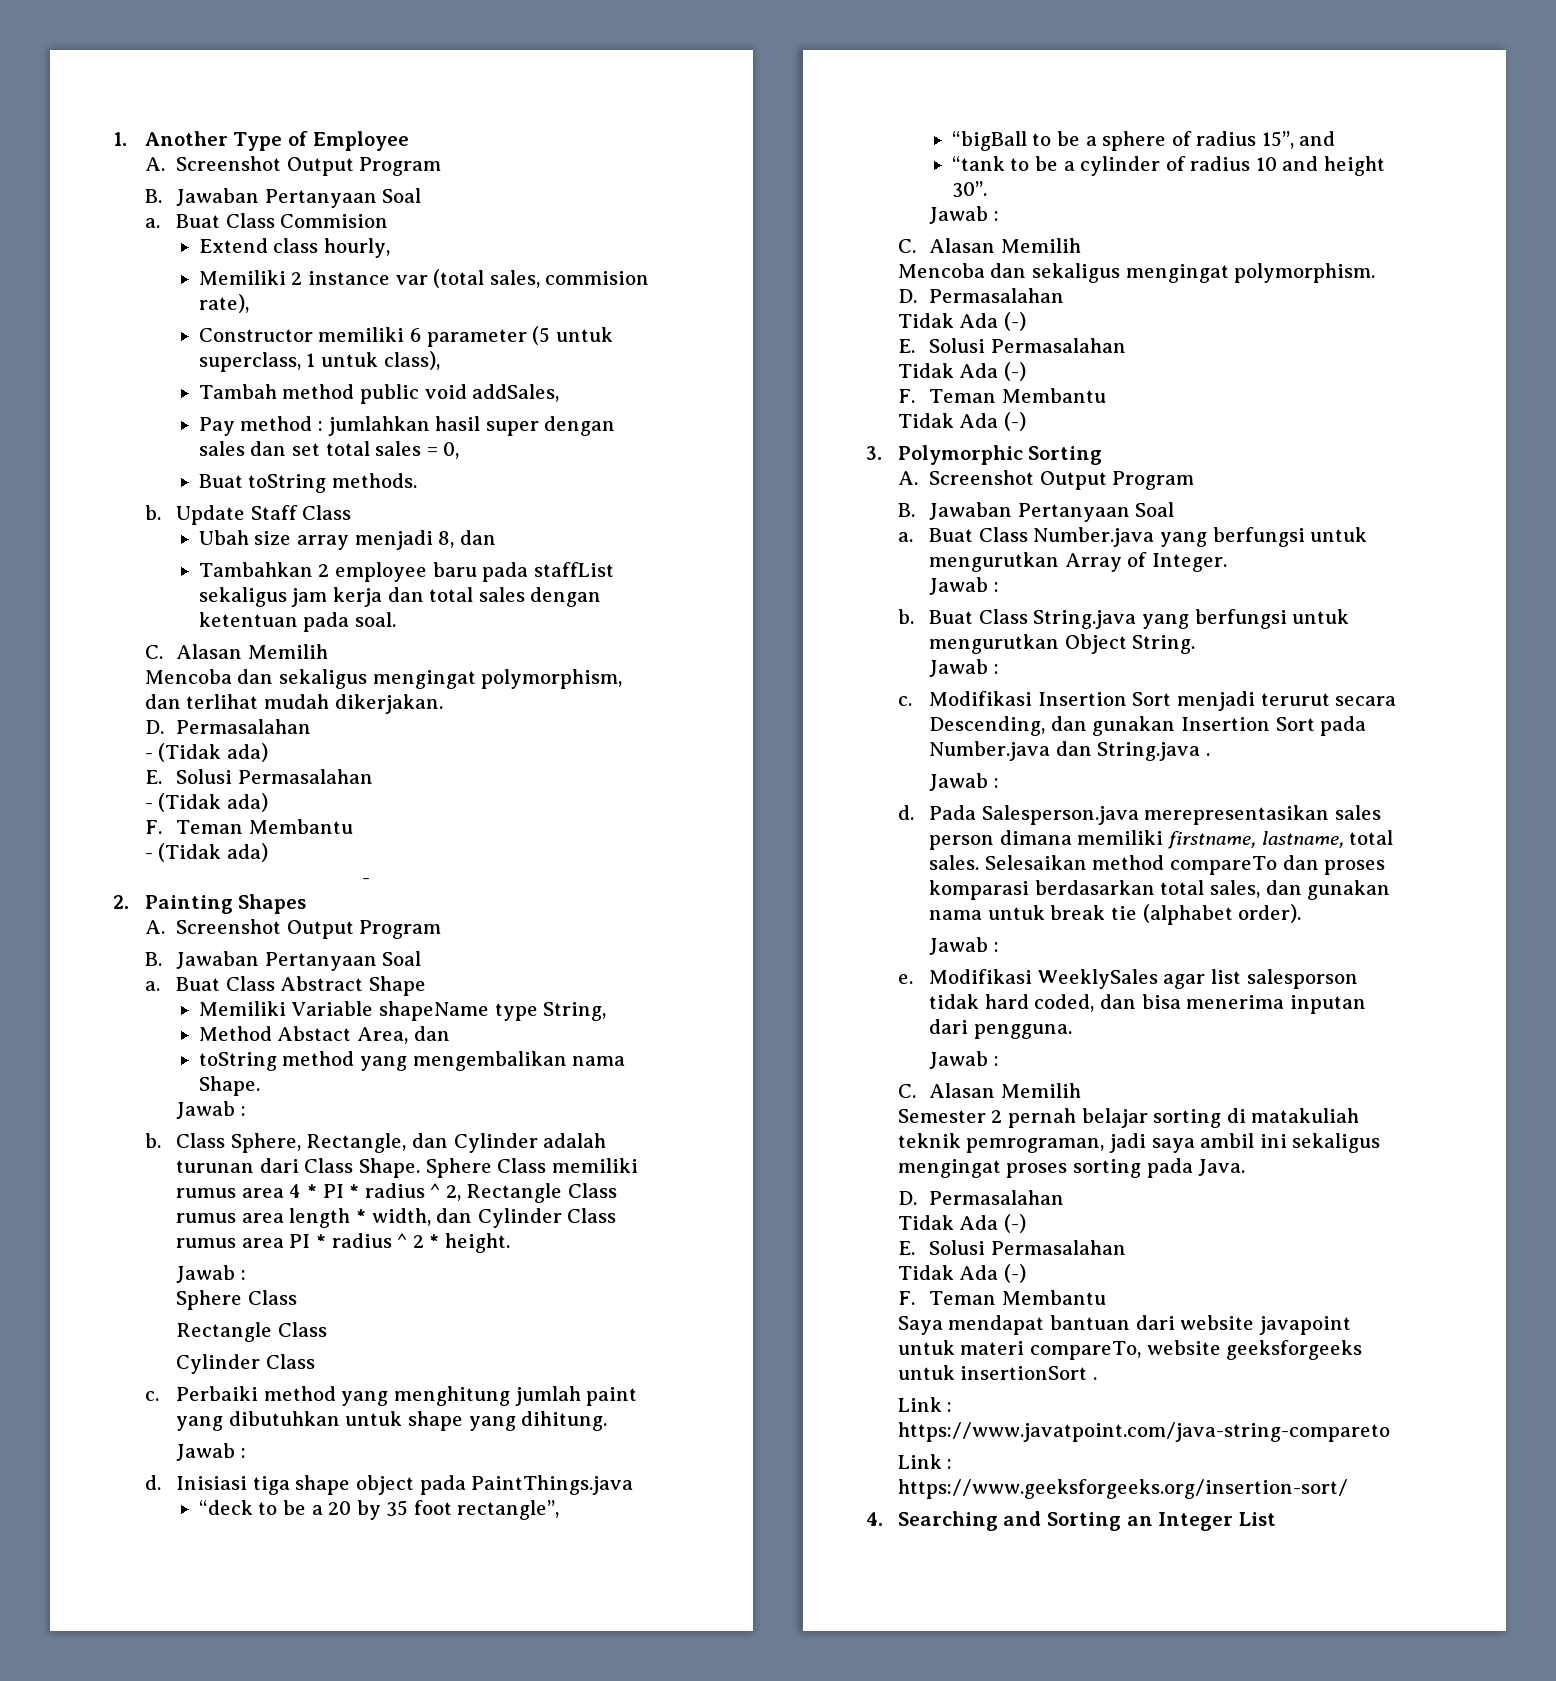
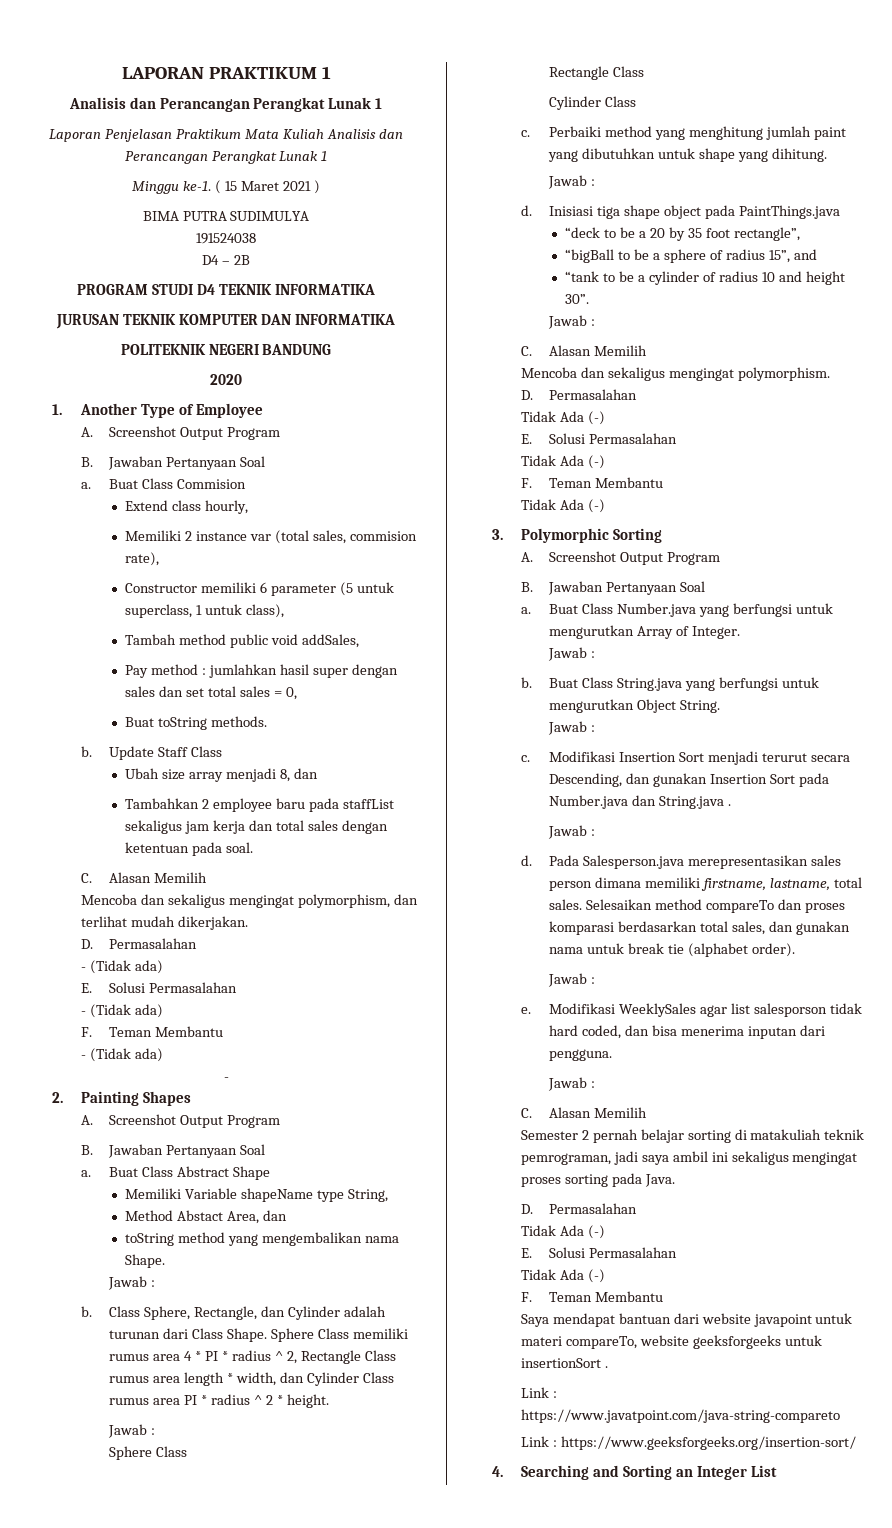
+ LAPORAN PRAKTIKUM 1
+ Analisis dan Perancangan Perangkat Lunak 1
+ Laporan Penjelasan Praktikum Mata Kuliah Analisis dan Perancangan Perangkat Lunak 1
+ Minggu ke-1. ( 15 Maret 2021 )
+ BIMA PUTRA SUDIMULYA
+ 191524038
+ D4 – 2B
+ PROGRAM STUDI D4 TEKNIK INFORMATIKA
+ JURUSAN TEKNIK KOMPUTER DAN INFORMATIKA
+ POLITEKNIK NEGERI BANDUNG
+ 2020

